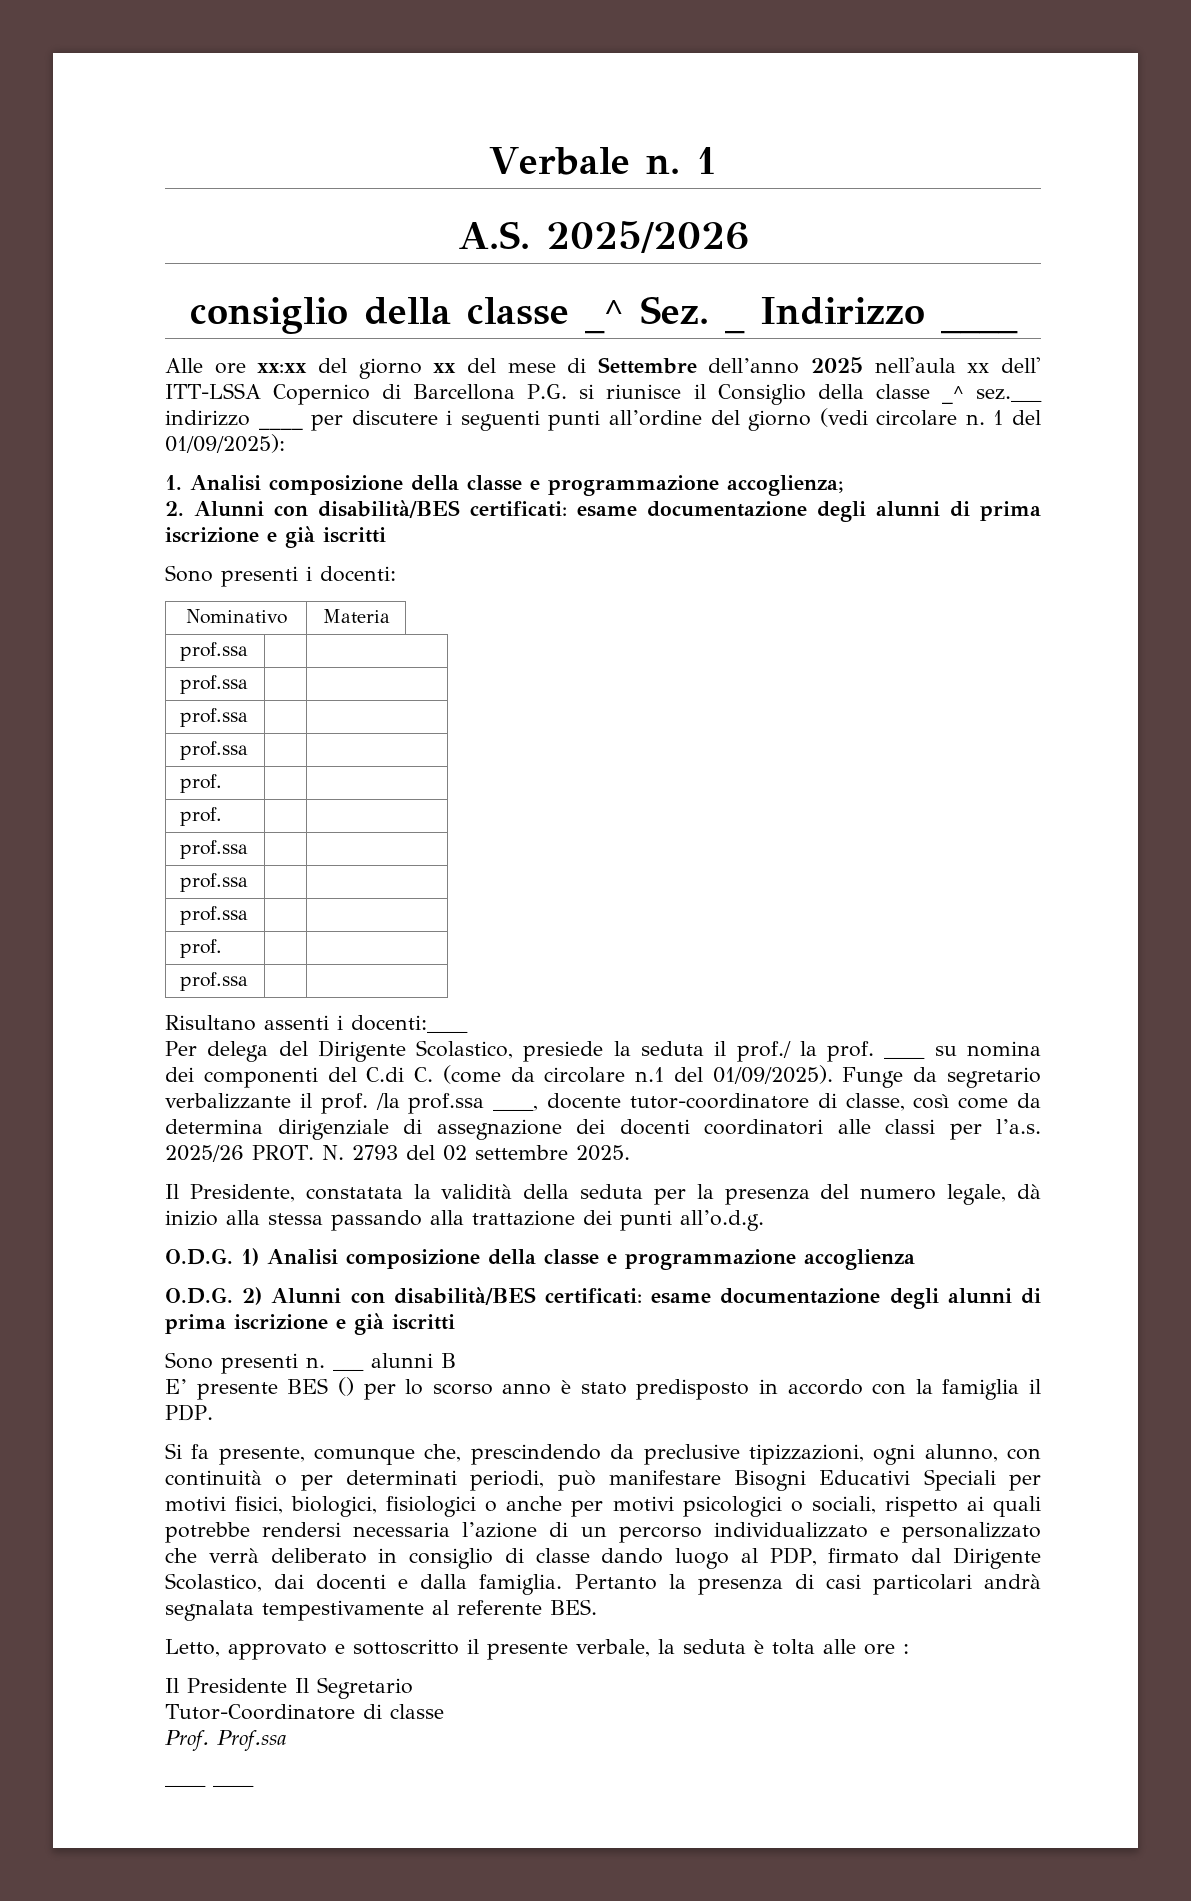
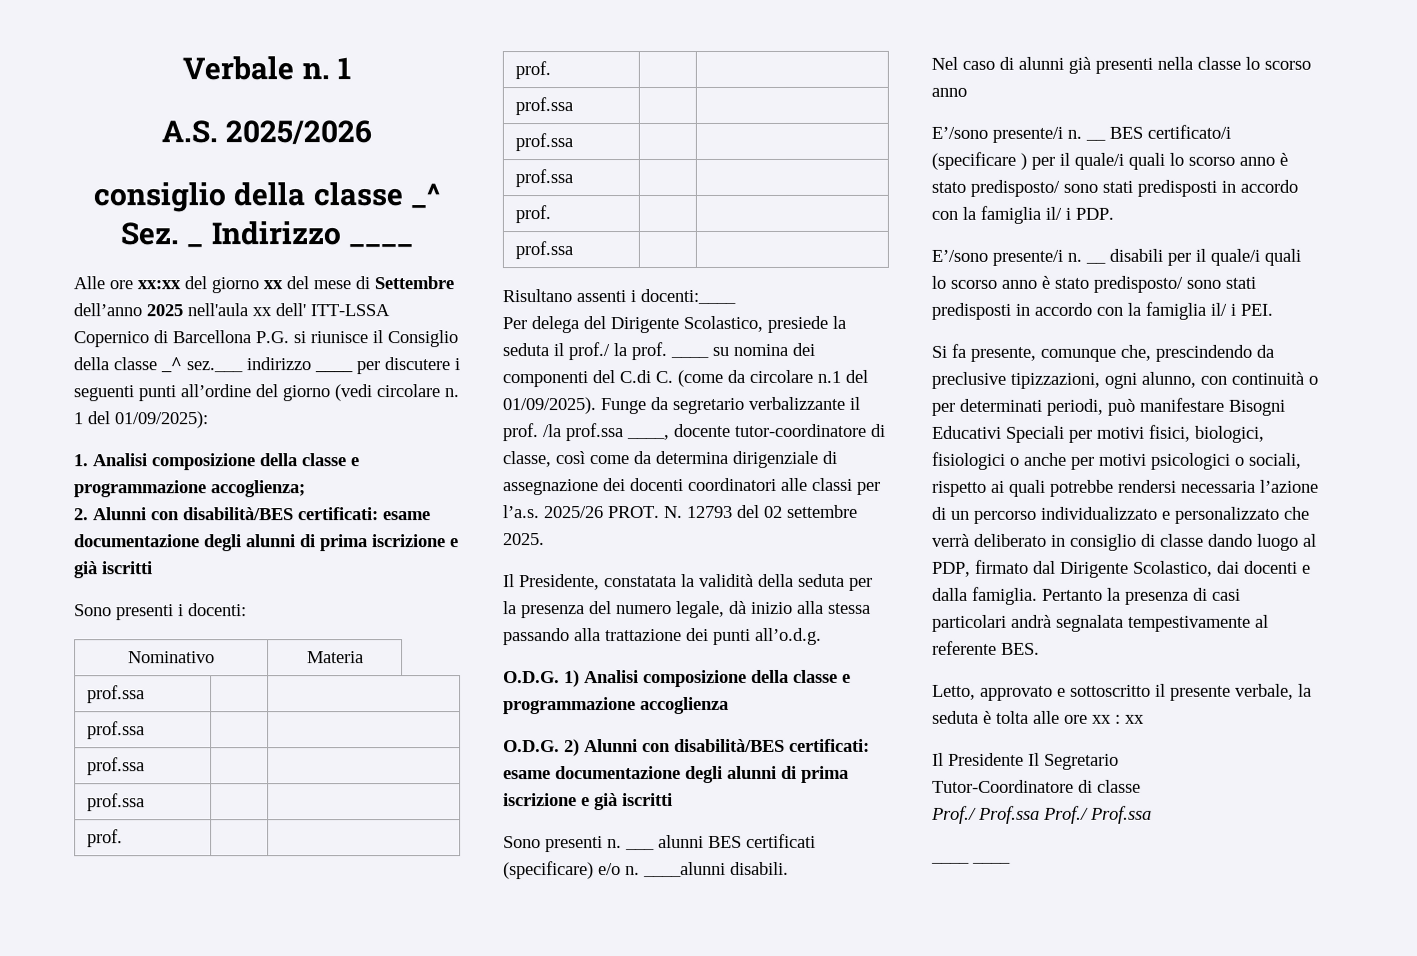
- N. 2793 del 02 settembre 2025.
+ N. 12793 del 02 settembre 2025.
- ___ alunni B
- E’ presente BES () per lo scorso anno è stato predisposto in accordo con la famiglia il PDP.
+ ___ alunni BES certificati (specificare) e/o n. ____alunni disabili.
+ Nel caso di alunni già presenti nella classe lo scorso anno
+ E’/sono presente/i n. __ BES certificato/i (specificare ) per il quale/i quali lo scorso anno è stato predisposto/ sono stati predisposti in accordo con la famiglia il/ i PDP.
+ E’/sono presente/i n. __ disabili per il quale/i quali lo scorso anno è stato predisposto/ sono stati predisposti in accordo con la famiglia il/ i PEI.
- Letto, approvato e sottoscritto il presente verbale, la seduta è tolta alle ore :
+ Letto, approvato e sottoscritto il presente verbale, la seduta è tolta alle ore xx : xx
- Prof. Prof.ssa
+ Prof./ Prof.ssa Prof./ Prof.ssa

